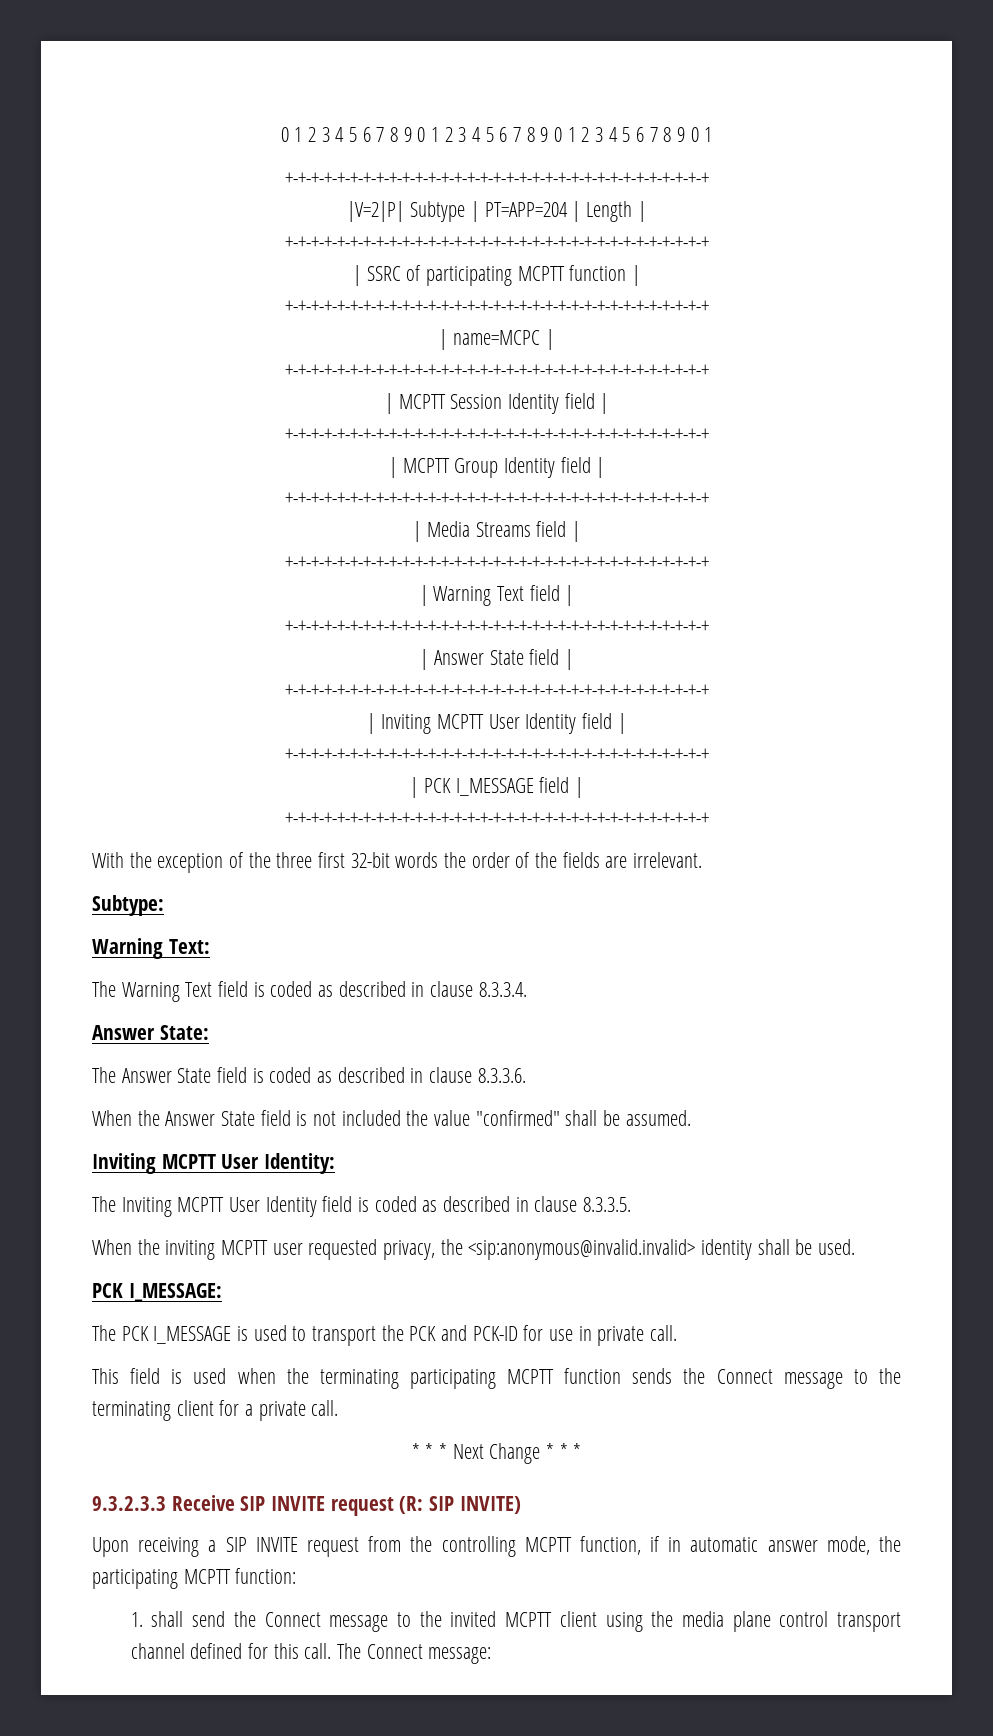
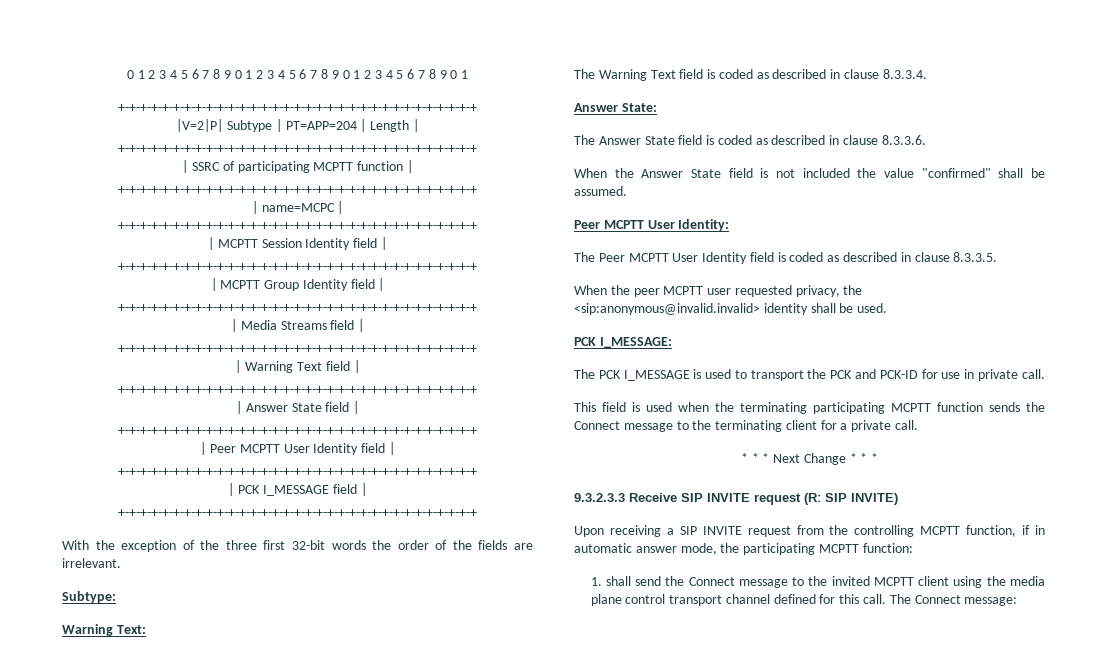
- | Inviting MCPTT User Identity field |
+ | Peer MCPTT User Identity field |
- Inviting MCPTT User Identity:
+ Peer MCPTT User Identity:
- The Inviting MCPTT User Identity field is coded as described in clause 8.3.3.5.
+ The Peer MCPTT User Identity field is coded as described in clause 8.3.3.5.
- When the inviting MCPTT user requested privacy, the <sip:anonymous@invalid.invalid> identity shall be used.
+ When the peer MCPTT user requested privacy, the <sip:anonymous@invalid.invalid> identity shall be used.

